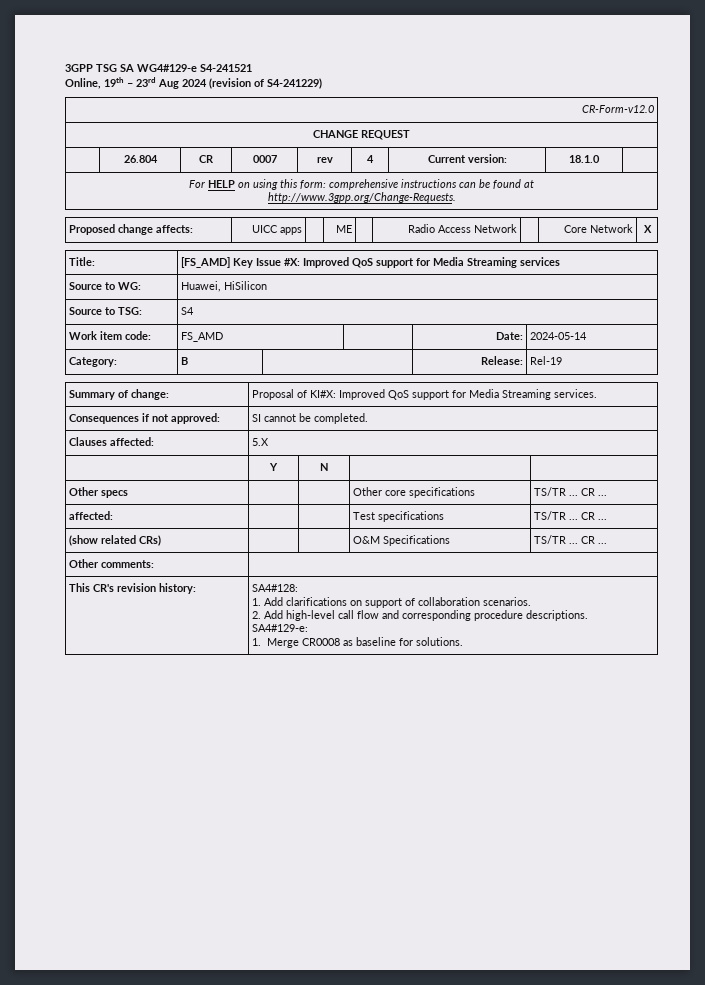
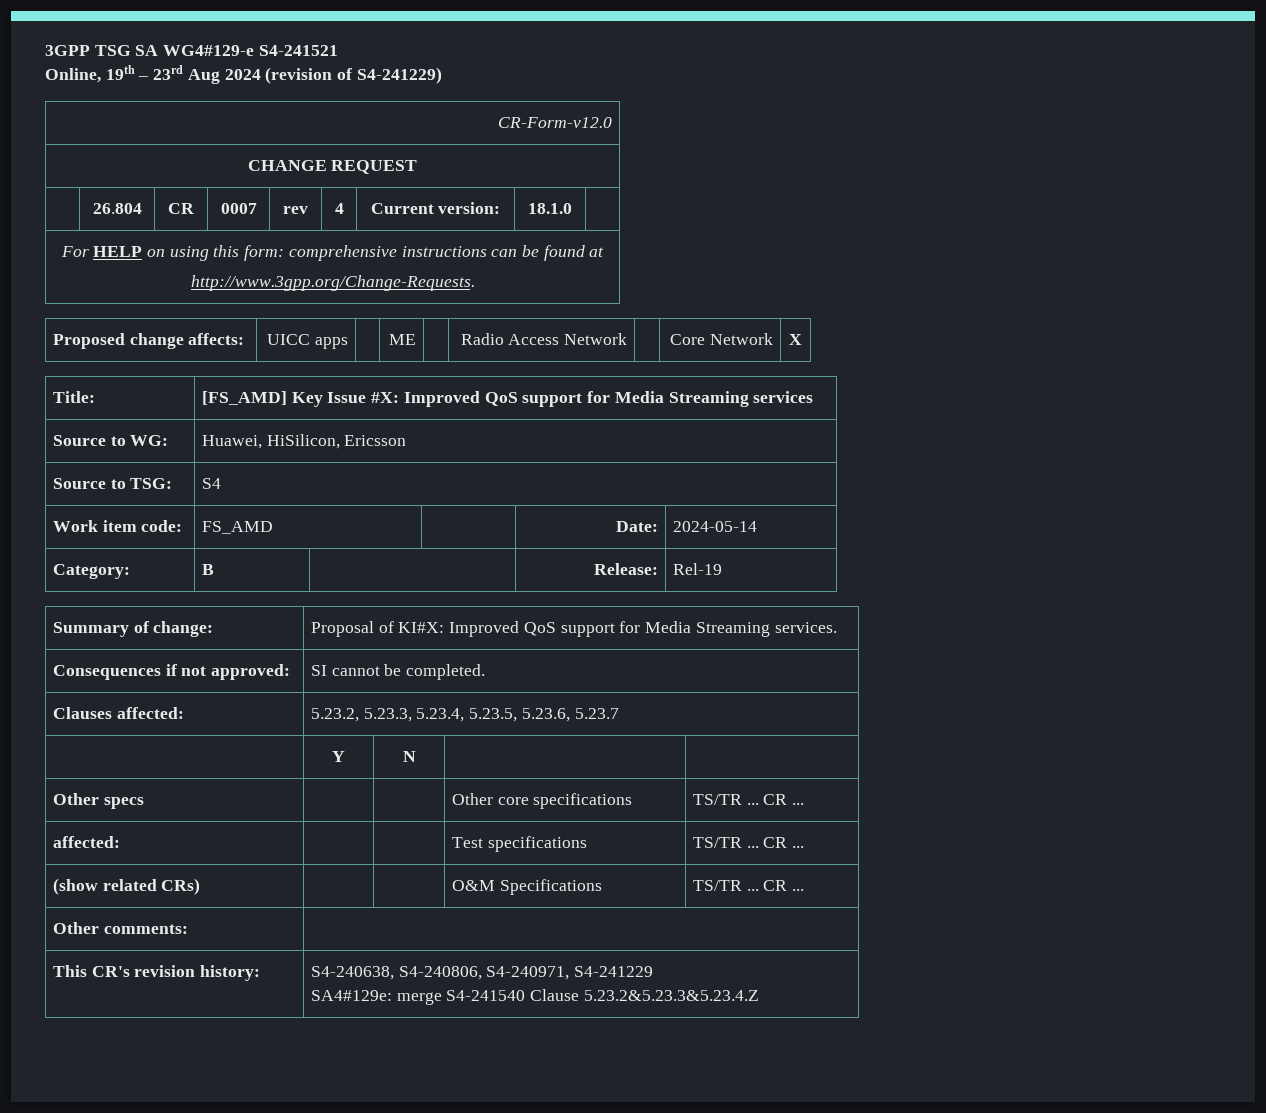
- Source to WG: | Huawei, HiSilicon
+ Source to WG: | Huawei, HiSilicon, Ericsson
- Clauses affected: | 5.X
+ Clauses affected: | 5.23.2, 5.23.3, 5.23.4, 5.23.5, 5.23.6, 5.23.7
- This CR's revision history: | SA4#128:
- 1. Add clarifications on support of collaboration scenarios.
- 2. Add high-level call flow and corresponding procedure descriptions.
- SA4#129-e:
- 1. Merge CR0008 as baseline for solutions.
+ This CR's revision history: | S4-240638, S4-240806, S4-240971, S4-241229
+ SA4#129e: merge S4-241540 Clause 5.23.2&5.23.3&5.23.4.Z

